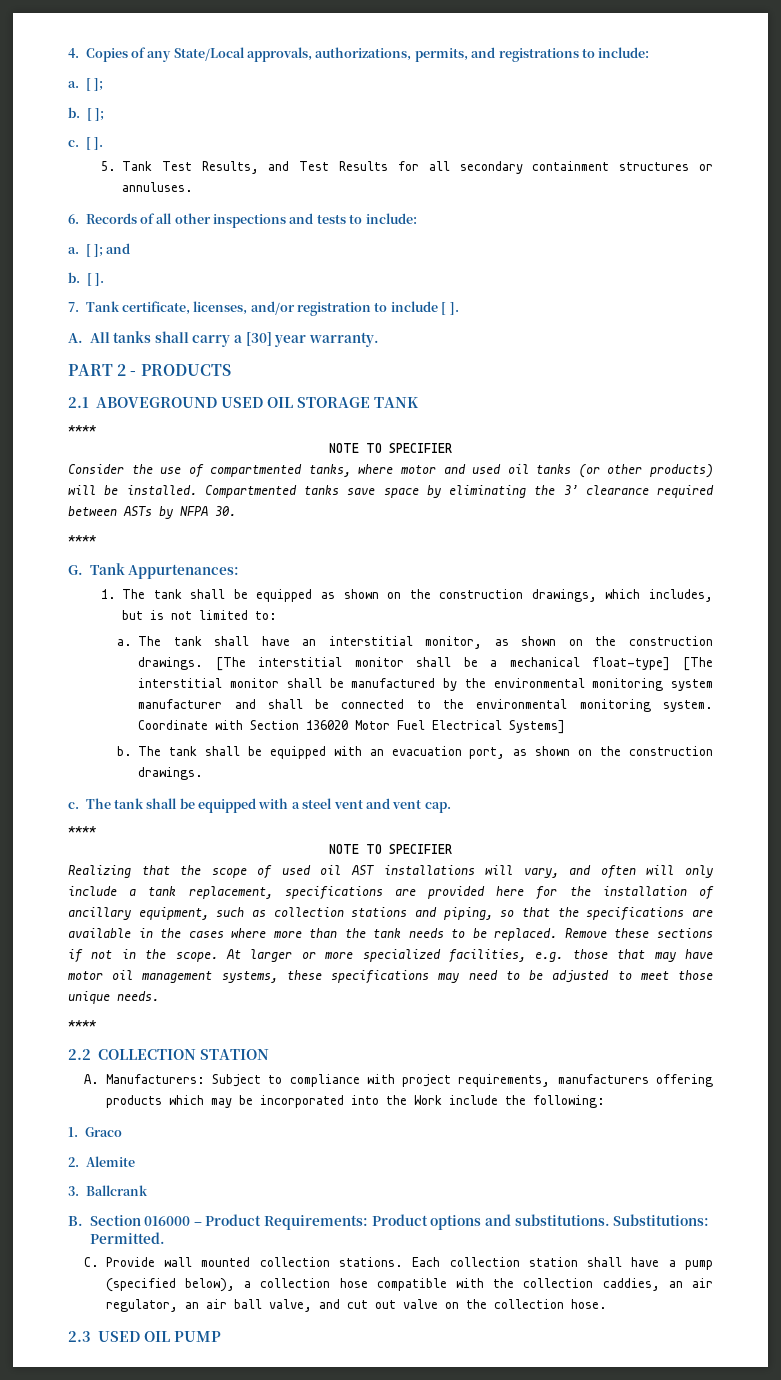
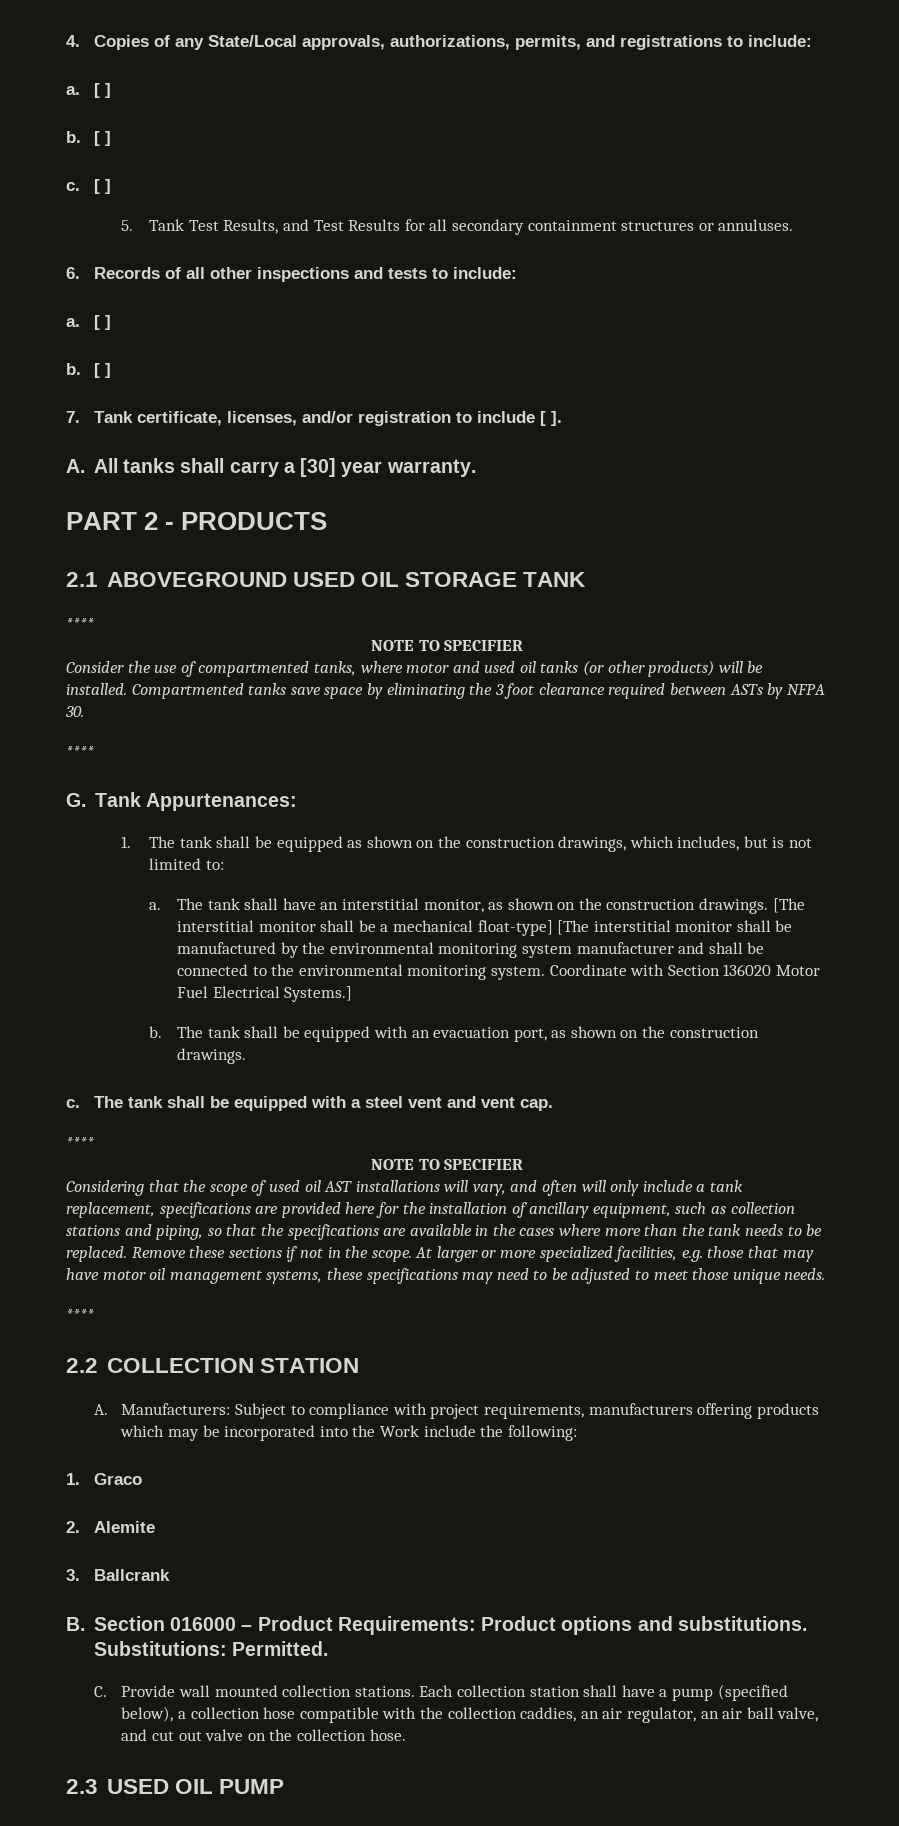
  4. Copies of any State/Local approvals, authorizations, permits, and registrations to include:
- a. [ ];
- b. [ ];
+ a. [ ]
+ b. [ ]
- c. [ ].
+ c. [ ]
  6. Records of all other inspections and tests to include:
- a. [ ]; and
- b. [ ].
+ a. [ ]
+ b. [ ]
- Compartmented tanks save space by eliminating the 3’ clearance required between ASTs by NFPA 30.
+ Compartmented tanks save space by eliminating the 3 foot clearance required between ASTs by NFPA 30.
- Coordinate with Section 136020 Motor Fuel Electrical Systems]
+ Coordinate with Section 136020 Motor Fuel Electrical Systems.]
- Realizing that the scope of used oil AST installations will vary, and often will only include a tank replacement, specifications are provided here for the installation of ancillary equipment, such as collection stations and piping, so that the specifications are available in the cases where more than the tank needs to be replaced.
+ Considering that the scope of used oil AST installations will vary, and often will only include a tank replacement, specifications are provided here for the installation of ancillary equipment, such as collection stations and piping, so that the specifications are available in the cases where more than the tank needs to be replaced.

